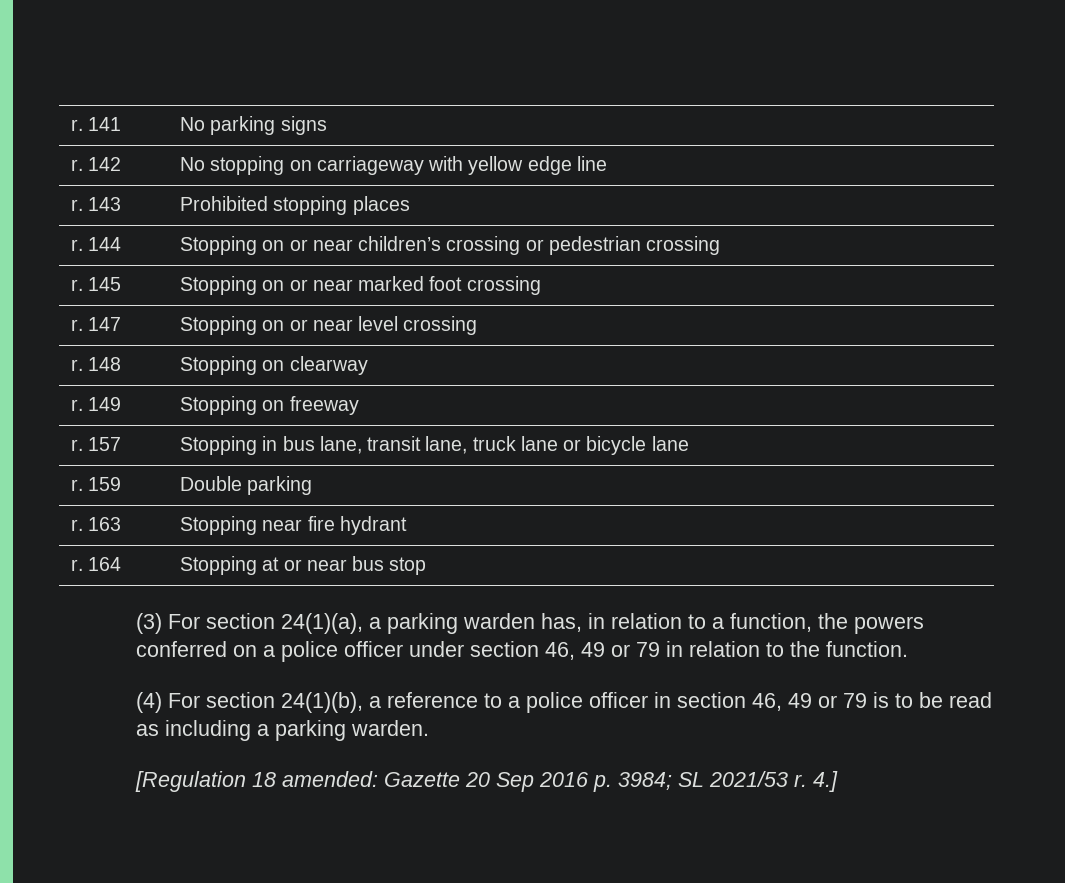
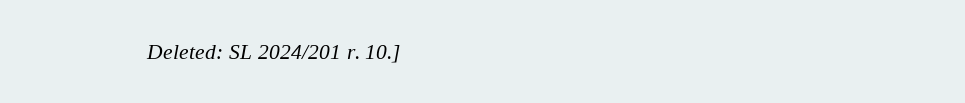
- r. 141 | No parking signs
- r. 142 | No stopping on carriageway with yellow edge line
- r. 143 | Prohibited stopping places
- r. 144 | Stopping on or near children’s crossing or pedestrian crossing
- r. 145 | Stopping on or near marked foot crossing
- r. 147 | Stopping on or near level crossing
- r. 148 | Stopping on clearway
- r. 149 | Stopping on freeway
- r. 157 | Stopping in bus lane, transit lane, truck lane or bicycle lane
- r. 159 | Double parking
- r. 163 | Stopping near fire hydrant
- r. 164 | Stopping at or near bus stop
- (3) For section 24(1)(a), a parking warden has, in relation to a function, the powers conferred on a police officer under section 46, 49 or 79 in relation to the function.
- (4) For section 24(1)(b), a reference to a police officer in section 46, 49 or 79 is to be read as including a parking warden.
- [Regulation 18 amended: Gazette 20 Sep 2016 p. 3984; SL 2021/53 r. 4.]
+ Deleted: SL 2024/201 r. 10.]

